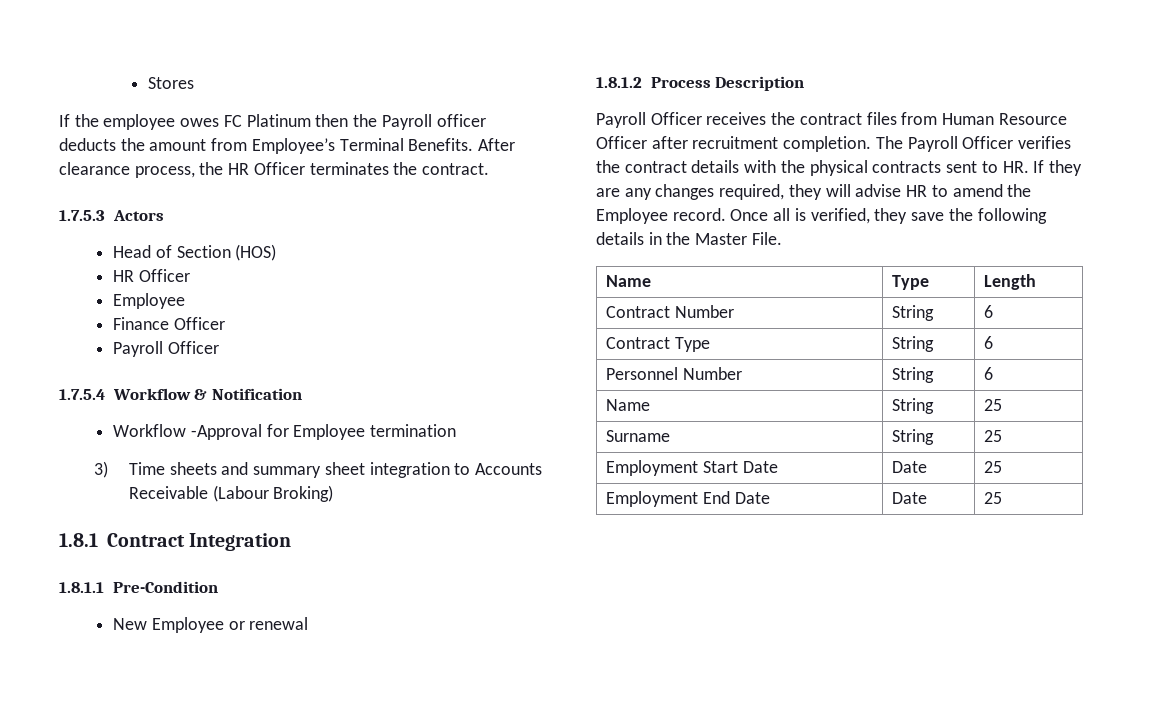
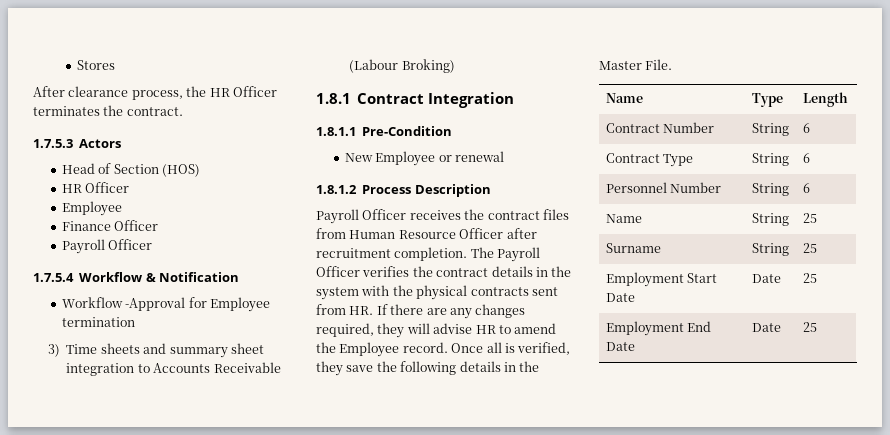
- If the employee owes FC Platinum then the Payroll officer deducts the amount from Employee’s Terminal Benefits.
- The Payroll Officer verifies the contract details with the physical contracts sent to HR. If they are any changes required, they will advise HR to amend the Employee record.
+ The Payroll Officer verifies the contract details in the system with the physical contracts sent from HR. If there are any changes required, they will advise HR to amend the Employee record.

